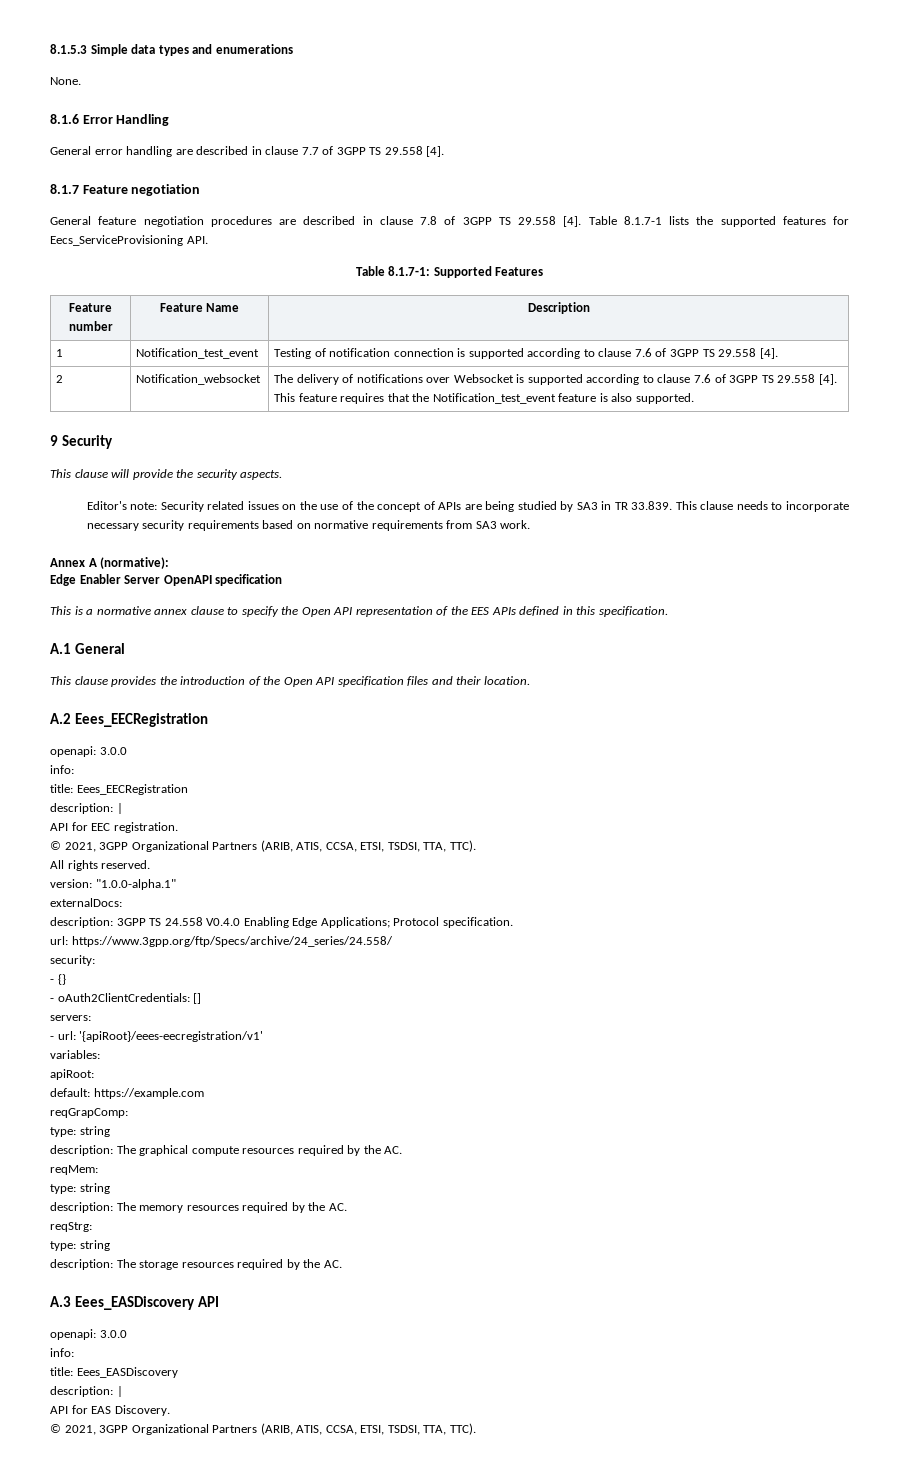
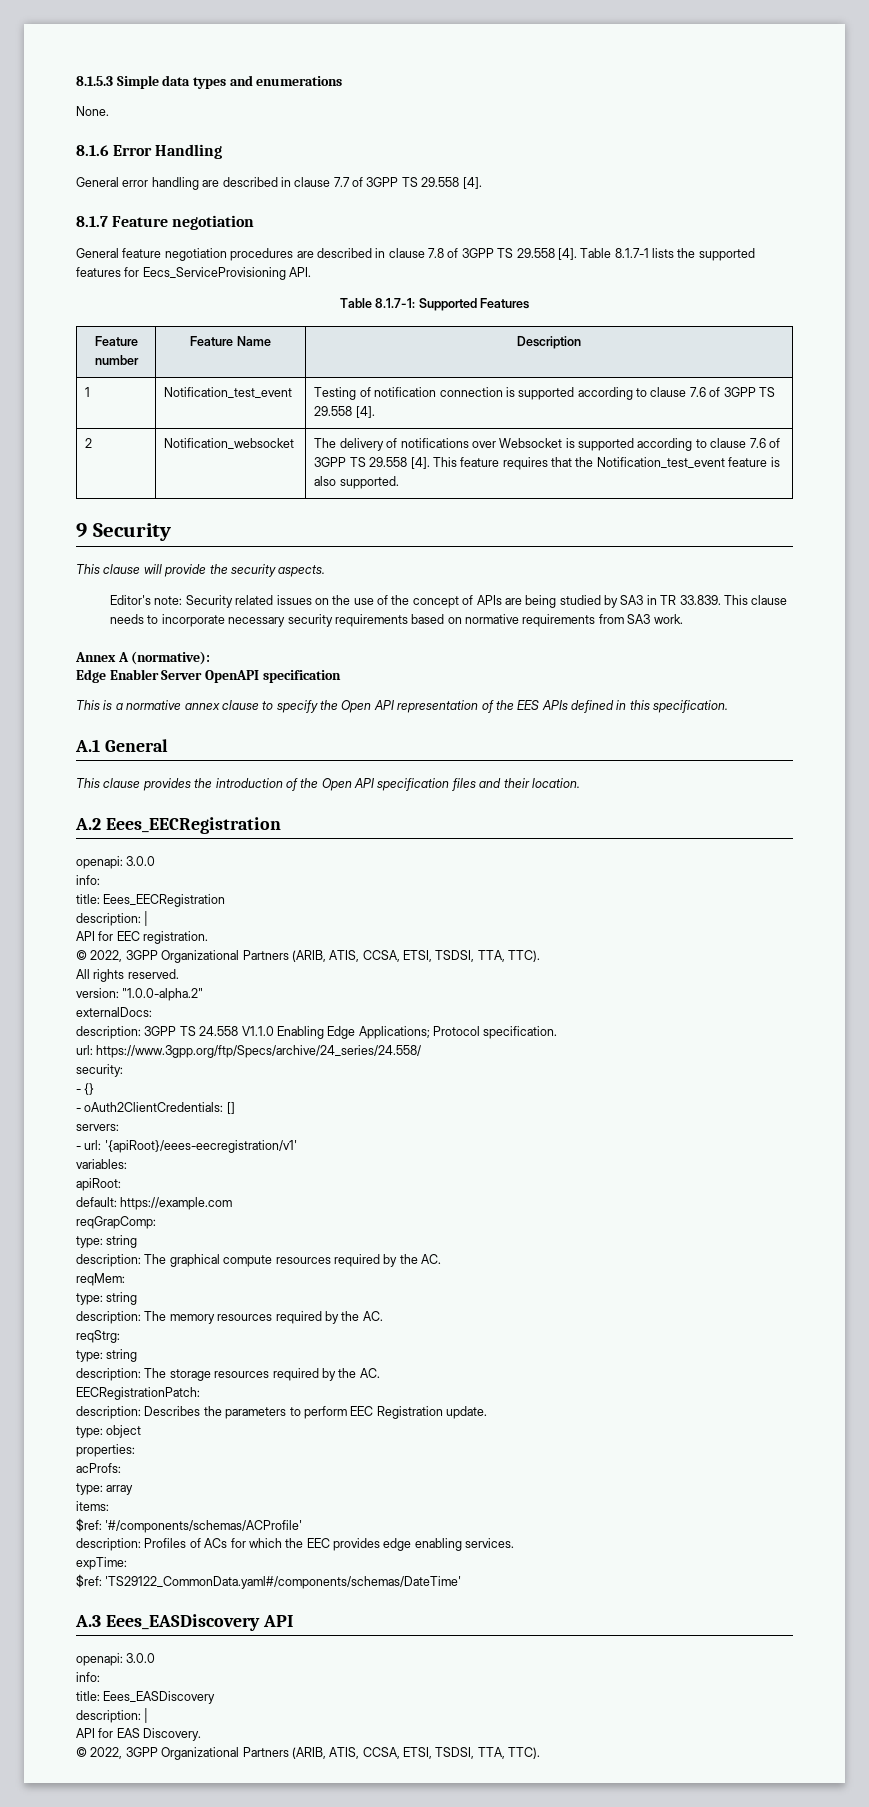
  API for EEC registration.
- © 2021, 3GPP Organizational Partners (ARIB, ATIS, CCSA, ETSI, TSDSI, TTA, TTC).
+ © 2022, 3GPP Organizational Partners (ARIB, ATIS, CCSA, ETSI, TSDSI, TTA, TTC).
- version: "1.0.0-alpha.1"
+ version: "1.0.0-alpha.2"
- description: 3GPP TS 24.558 V0.4.0 Enabling Edge Applications; Protocol specification.
+ description: 3GPP TS 24.558 V1.1.0 Enabling Edge Applications; Protocol specification.
+ EECRegistrationPatch:
+ description: Describes the parameters to perform EEC Registration update.
+ type: object
+ properties:
+ acProfs:
+ type: array
+ items:
+ $ref: '#/components/schemas/ACProfile'
+ description: Profiles of ACs for which the EEC provides edge enabling services.
+ expTime:
+ $ref: 'TS29122_CommonData.yaml#/components/schemas/DateTime'
  API for EAS Discovery.
- © 2021, 3GPP Organizational Partners (ARIB, ATIS, CCSA, ETSI, TSDSI, TTA, TTC).
+ © 2022, 3GPP Organizational Partners (ARIB, ATIS, CCSA, ETSI, TSDSI, TTA, TTC).

